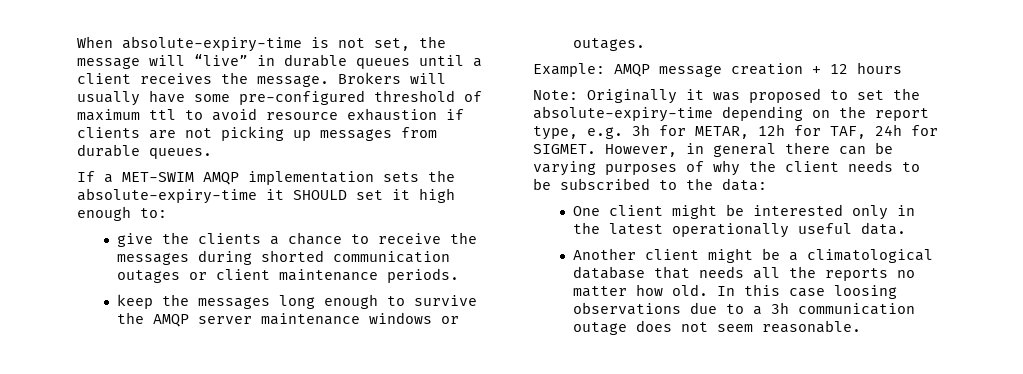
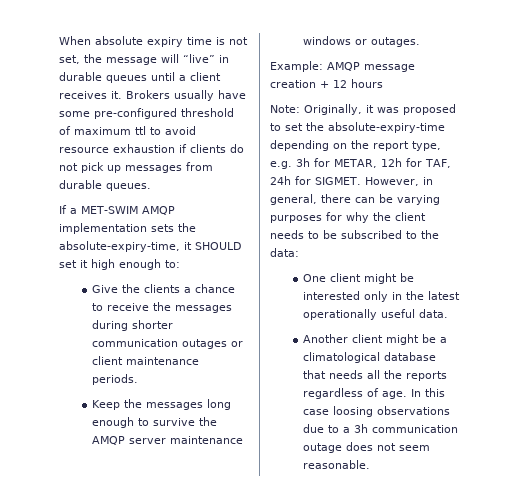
- When absolute-expiry-time is not set, the message will “live” in durable queues until a client receives the message. Brokers will usually have some pre-configured threshold of maximum ttl to avoid resource exhaustion if clients are not picking up messages from durable queues.
+ When absolute expiry time is not set, the message will “live” in durable queues until a client receives it. Brokers usually have some pre-configured threshold of maximum ttl to avoid resource exhaustion if clients do not pick up messages from durable queues.
- If a MET-SWIM AMQP implementation sets the absolute-expiry-time it SHOULD set it high enough to:
+ If a MET-SWIM AMQP implementation sets the absolute-expiry-time, it SHOULD set it high enough to:
- give the clients a chance to receive the messages during shorted communication outages or client maintenance periods.
+ Give the clients a chance to receive the messages during shorter communication outages or client maintenance periods.
- keep the messages long enough to survive the AMQP server maintenance windows or outages.
+ Keep the messages long enough to survive the AMQP server maintenance windows or outages.
- Note: Originally it was proposed to set the absolute-expiry-time depending on the report type, e.g. 3h for METAR, 12h for TAF, 24h for SIGMET.
+ Note: Originally, it was proposed to set the absolute-expiry-time depending on the report type, e.g. 3h for METAR, 12h for TAF, 24h for SIGMET.
- However, in general there can be varying purposes of why the client needs to be subscribed to the data:
+ However, in general, there can be varying purposes for why the client needs to be subscribed to the data:
- Another client might be a climatological database that needs all the reports no matter how old.
+ Another client might be a climatological database that needs all the reports regardless of age.

